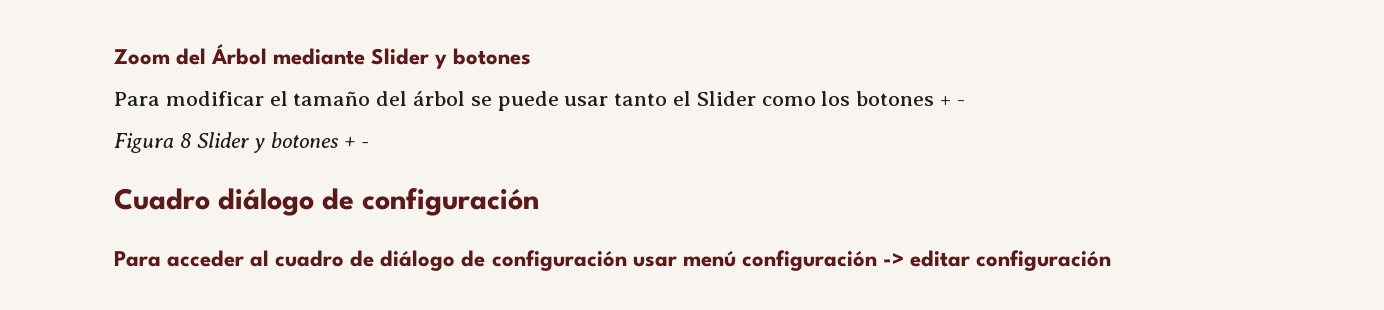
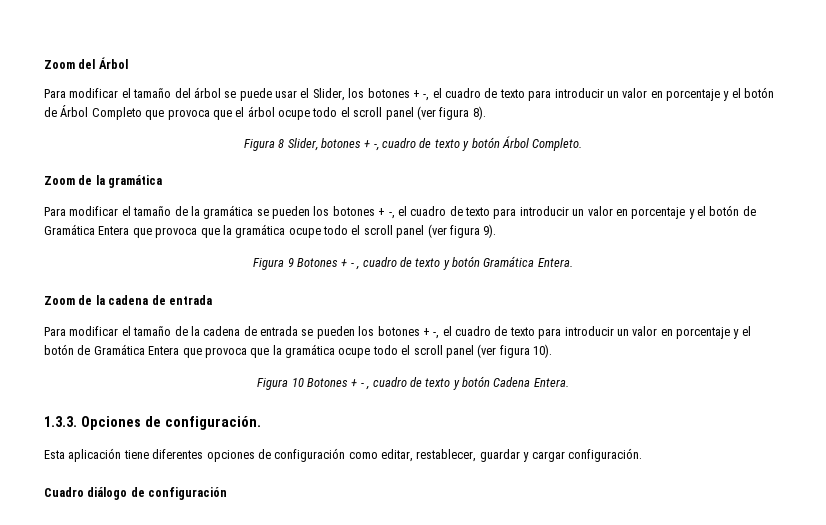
- Zoom del Árbol mediante Slider y botones
+ Zoom del Árbol
- Para modificar el tamaño del árbol se puede usar tanto el Slider como los botones + -
- Figura 8 Slider y botones + -
+ Para modificar el tamaño del árbol se puede usar el Slider, los botones + -, el cuadro de texto para introducir un valor en porcentaje y el botón de Árbol Completo que provoca que el árbol ocupe todo el scroll panel (ver figura 8).
+ Figura 8 Slider, botones + -, cuadro de texto y botón Árbol Completo.
+ Zoom de la gramática
+ Para modificar el tamaño de la gramática se pueden los botones + -, el cuadro de texto para introducir un valor en porcentaje y el botón de Gramática Entera que provoca que la gramática ocupe todo el scroll panel (ver figura 9).
+ Figura 9 Botones + - , cuadro de texto y botón Gramática Entera.
+ Zoom de la cadena de entrada
+ Para modificar el tamaño de la cadena de entrada se pueden los botones + -, el cuadro de texto para introducir un valor en porcentaje y el botón de Gramática Entera que provoca que la gramática ocupe todo el scroll panel (ver figura 10).
+ Figura 10 Botones + - , cuadro de texto y botón Cadena Entera.
+ 1.3.3. Opciones de configuración.
+ Esta aplicación tiene diferentes opciones de configuración como editar, restablecer, guardar y cargar configuración.
  Cuadro diálogo de configuración
- Para acceder al cuadro de diálogo de configuración usar menú configuración -> editar configuración

